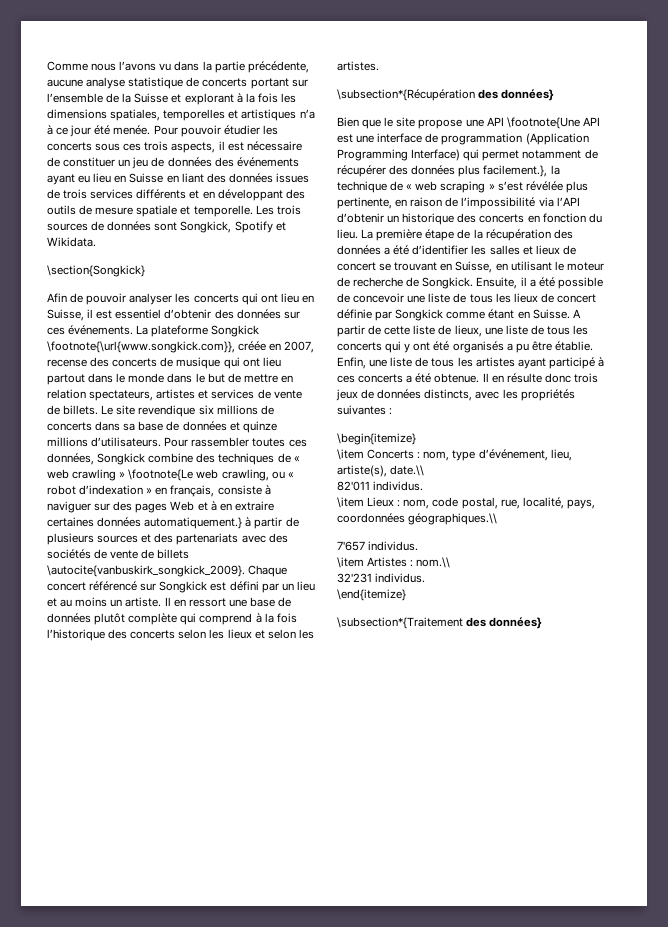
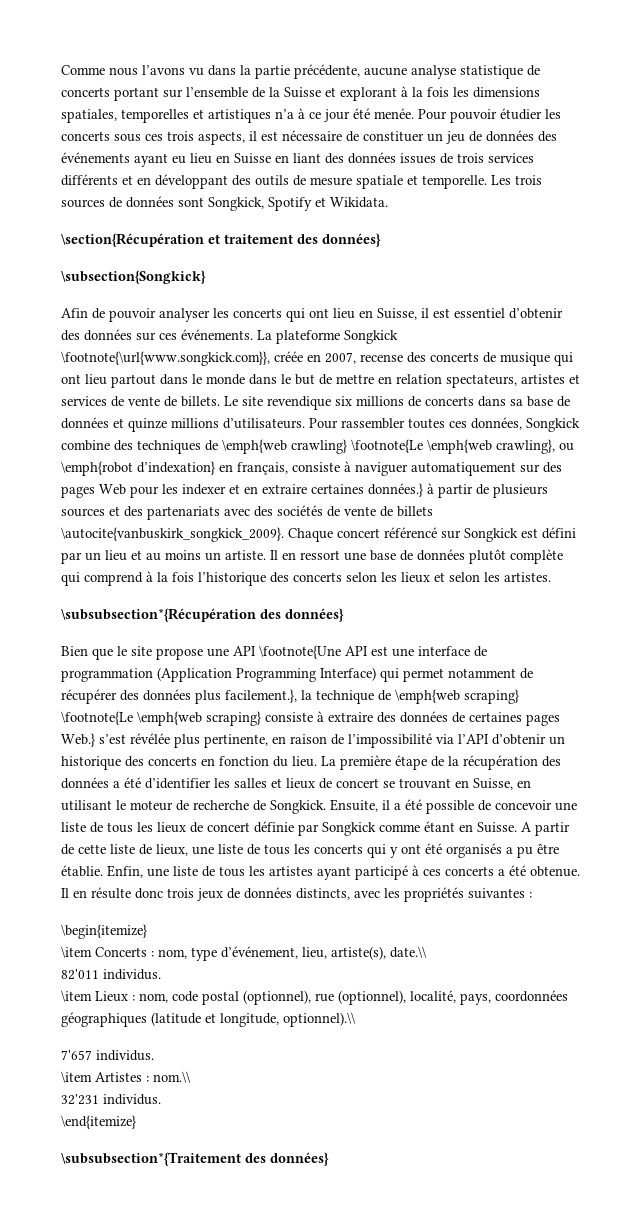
- \section{Songkick}
+ \section{Récupération et traitement des données}
+ \subsection{Songkick}
- Pour rassembler toutes ces données, Songkick combine des techniques de « web crawling » \footnote{Le web crawling, ou « robot d’indexation » en français, consiste à naviguer sur des pages Web et à en extraire certaines données automatiquement.} à partir de plusieurs sources et des partenariats avec des sociétés de vente de billets \autocite{vanbuskirk_songkick_2009}.
+ Pour rassembler toutes ces données, Songkick combine des techniques de \emph{web crawling} \footnote{Le \emph{web crawling}, ou \emph{robot d’indexation} en français, consiste à naviguer automatiquement sur des pages Web pour les indexer et en extraire certaines données.} à partir de plusieurs sources et des partenariats avec des sociétés de vente de billets \autocite{vanbuskirk_songkick_2009}.
- \subsection*{Récupération des données}
+ \subsubsection*{Récupération des données}
- Bien que le site propose une API \footnote{Une API est une interface de programmation (Application Programming Interface) qui permet notamment de récupérer des données plus facilement.}, la technique de « web scraping » s’est révélée plus pertinente, en raison de l’impossibilité via l’API d’obtenir un historique des concerts en fonction du lieu.
+ Bien que le site propose une API \footnote{Une API est une interface de programmation (Application Programming Interface) qui permet notamment de récupérer des données plus facilement.}, la technique de \emph{web scraping} \footnote{Le \emph{web scraping} consiste à extraire des données de certaines pages Web.} s’est révélée plus pertinente, en raison de l’impossibilité via l’API d’obtenir un historique des concerts en fonction du lieu.
- \item Lieux : nom, code postal, rue, localité, pays, coordonnées géographiques.\\
+ \item Lieux : nom, code postal (optionnel), rue (optionnel), localité, pays, coordonnées géographiques (latitude et longitude, optionnel).\\
- \subsection*{Traitement des données}
+ \subsubsection*{Traitement des données}

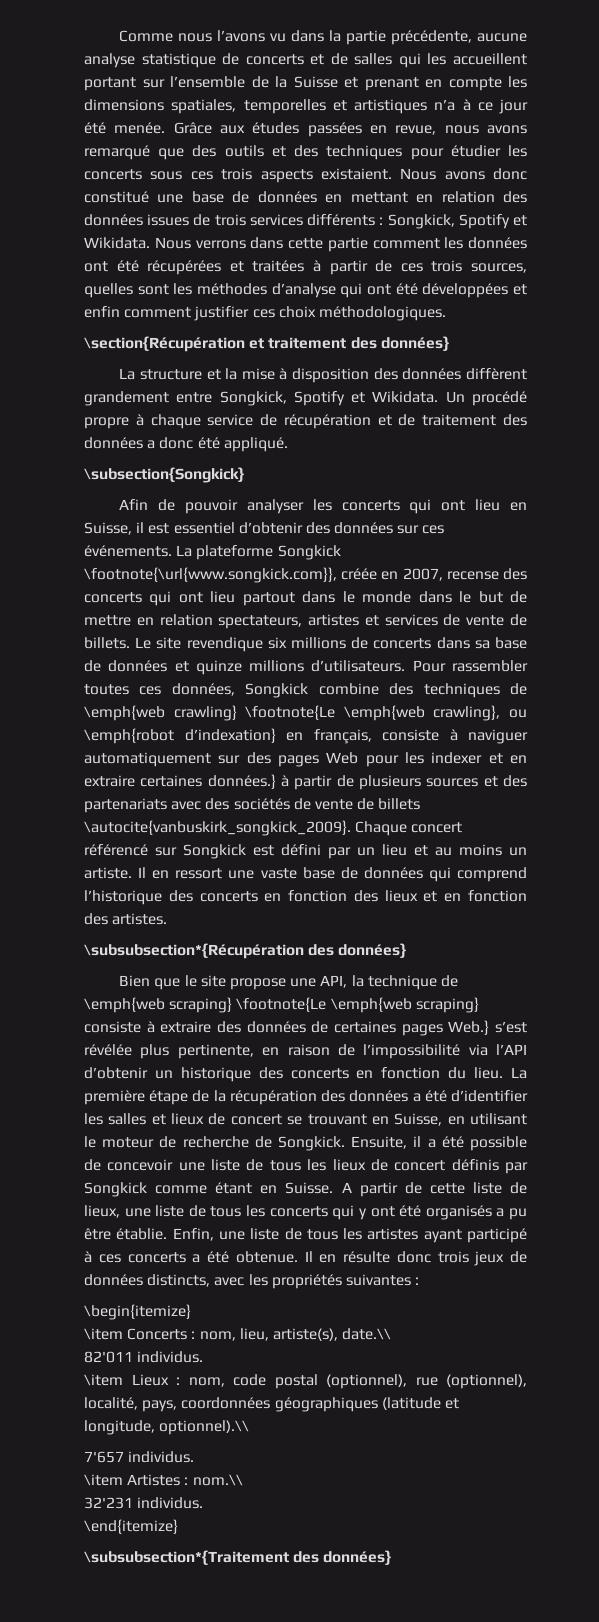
- Comme nous l’avons vu dans la partie précédente, aucune analyse statistique de concerts portant sur l’ensemble de la Suisse et explorant à la fois les dimensions spatiales, temporelles et artistiques n’a à ce jour été menée.
+ Comme nous l’avons vu dans la partie précédente, aucune analyse statistique de concerts et de salles qui les accueillent portant sur l’ensemble de la Suisse et prenant en compte les dimensions spatiales, temporelles et artistiques n’a à ce jour été menée.
- Pour pouvoir étudier les concerts sous ces trois aspects, il est nécessaire de constituer un jeu de données des événements ayant eu lieu en Suisse en liant des données issues de trois services différents et en développant des outils de mesure spatiale et temporelle. Les trois sources de données sont Songkick, Spotify et Wikidata.
+ Grâce aux études passées en revue, nous avons remarqué que des outils et des techniques pour étudier les concerts sous ces trois aspects existaient. Nous avons donc constitué une base de données en mettant en relation des données issues de trois services différents : Songkick, Spotify et Wikidata. Nous verrons dans cette partie comment les données ont été récupérées et traitées à partir de ces trois sources, quelles sont les méthodes d’analyse qui ont été développées et enfin comment justifier ces choix méthodologiques.
+ La structure et la mise à disposition des données diffèrent grandement entre Songkick, Spotify et Wikidata. Un procédé propre à chaque service de récupération et de traitement des données a donc été appliqué.
- La plateforme Songkick \footnote{\url{www.songkick.com}}, créée en 2007, recense des concerts de musique qui ont lieu partout dans le monde dans le but de mettre en relation spectateurs, artistes et services de vente de billets.
+ La plateforme Songkick \footnote{\url{www.songkick.com}}, créée en 2007, recense des concerts qui ont lieu partout dans le monde dans le but de mettre en relation spectateurs, artistes et services de vente de billets.
- Il en ressort une base de données plutôt complète qui comprend à la fois l’historique des concerts selon les lieux et selon les artistes.
+ Il en ressort une vaste base de données qui comprend l’historique des concerts en fonction des lieux et en fonction des artistes.
- Bien que le site propose une API \footnote{Une API est une interface de programmation (Application Programming Interface) qui permet notamment de récupérer des données plus facilement.}, la technique de \emph{web scraping} \footnote{Le \emph{web scraping} consiste à extraire des données de certaines pages Web.} s’est révélée plus pertinente, en raison de l’impossibilité via l’API d’obtenir un historique des concerts en fonction du lieu.
+ Bien que le site propose une API, la technique de \emph{web scraping} \footnote{Le \emph{web scraping} consiste à extraire des données de certaines pages Web.} s’est révélée plus pertinente, en raison de l’impossibilité via l’API d’obtenir un historique des concerts en fonction du lieu.
- Ensuite, il a été possible de concevoir une liste de tous les lieux de concert définie par Songkick comme étant en Suisse.
+ Ensuite, il a été possible de concevoir une liste de tous les lieux de concert définis par Songkick comme étant en Suisse.
- \item Concerts : nom, type d’événement, lieu, artiste(s), date.\\
+ \item Concerts : nom, lieu, artiste(s), date.\\

